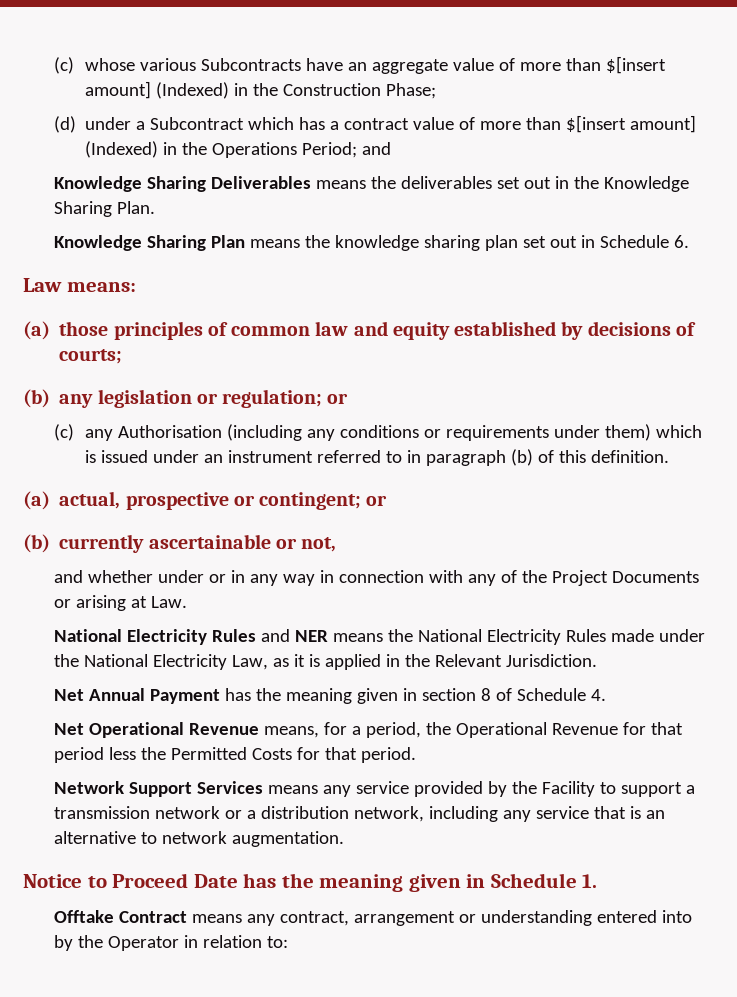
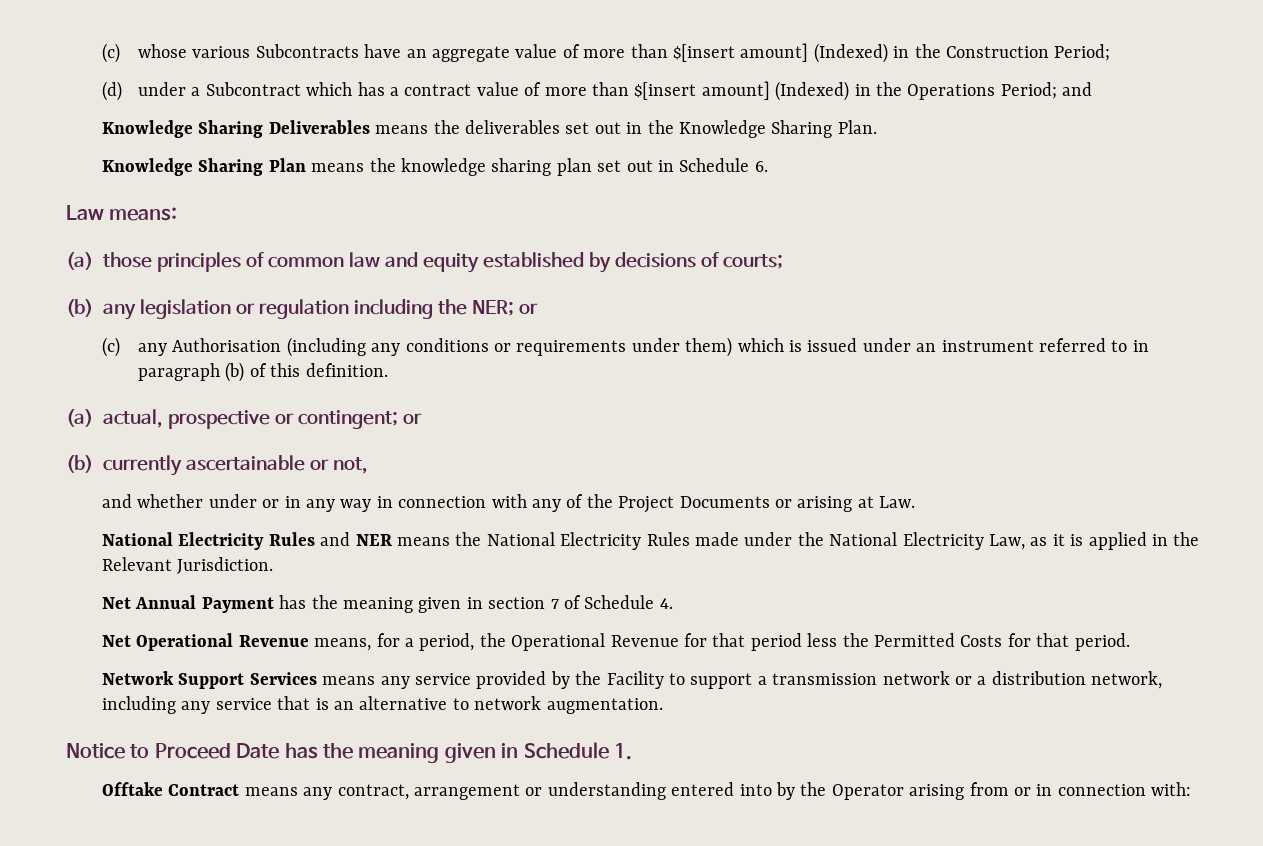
- (c) whose various Subcontracts have an aggregate value of more than $[insert amount] (Indexed) in the Construction Phase;
+ (c) whose various Subcontracts have an aggregate value of more than $[insert amount] (Indexed) in the Construction Period;
- (b) any legislation or regulation; or
+ (b) any legislation or regulation including the NER; or
- Net Annual Payment has the meaning given in section 8 of Schedule 4.
+ Net Annual Payment has the meaning given in section 7 of Schedule 4.
- Offtake Contract means any contract, arrangement or understanding entered into by the Operator in relation to:
+ Offtake Contract means any contract, arrangement or understanding entered into by the Operator arising from or in connection with:

